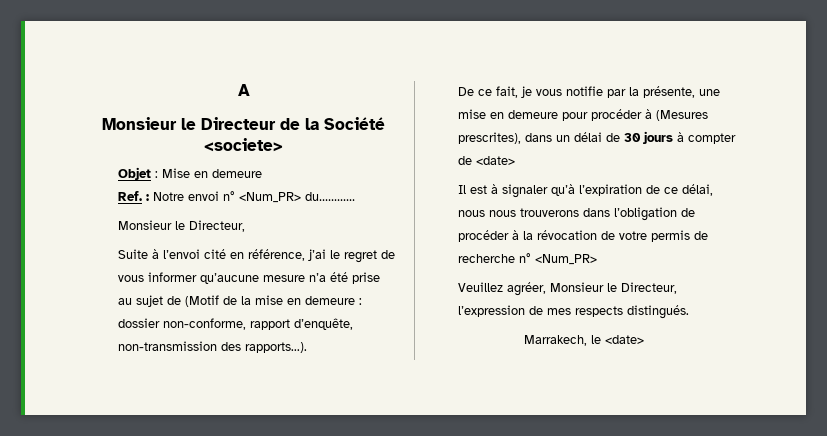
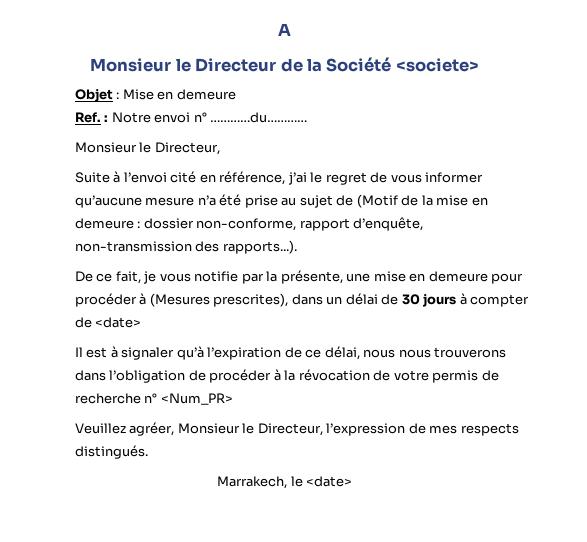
- Ref. : Notre envoi n° <Num_PR> du…………
+ Ref. : Notre envoi n° …………du…………

